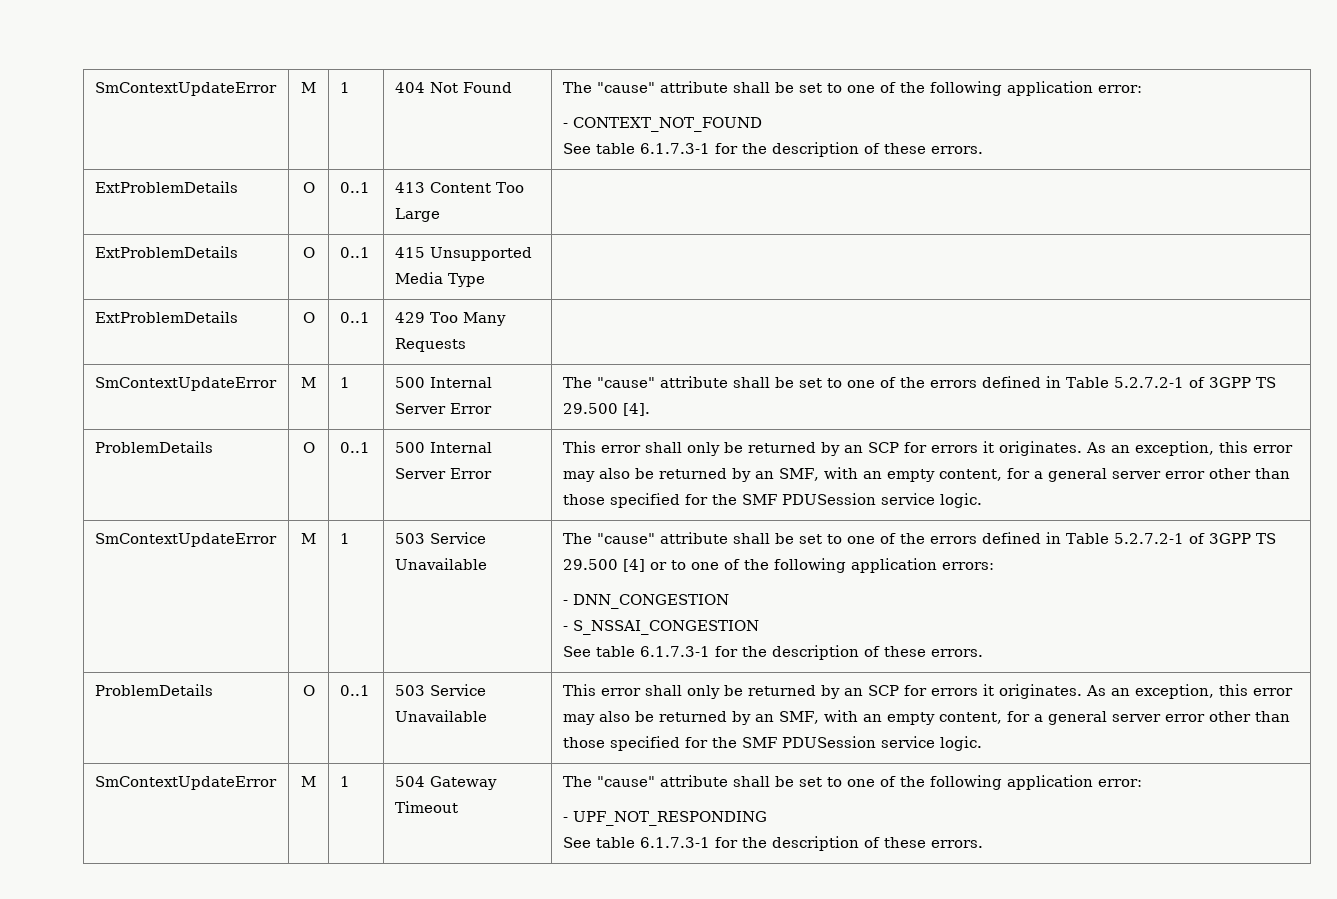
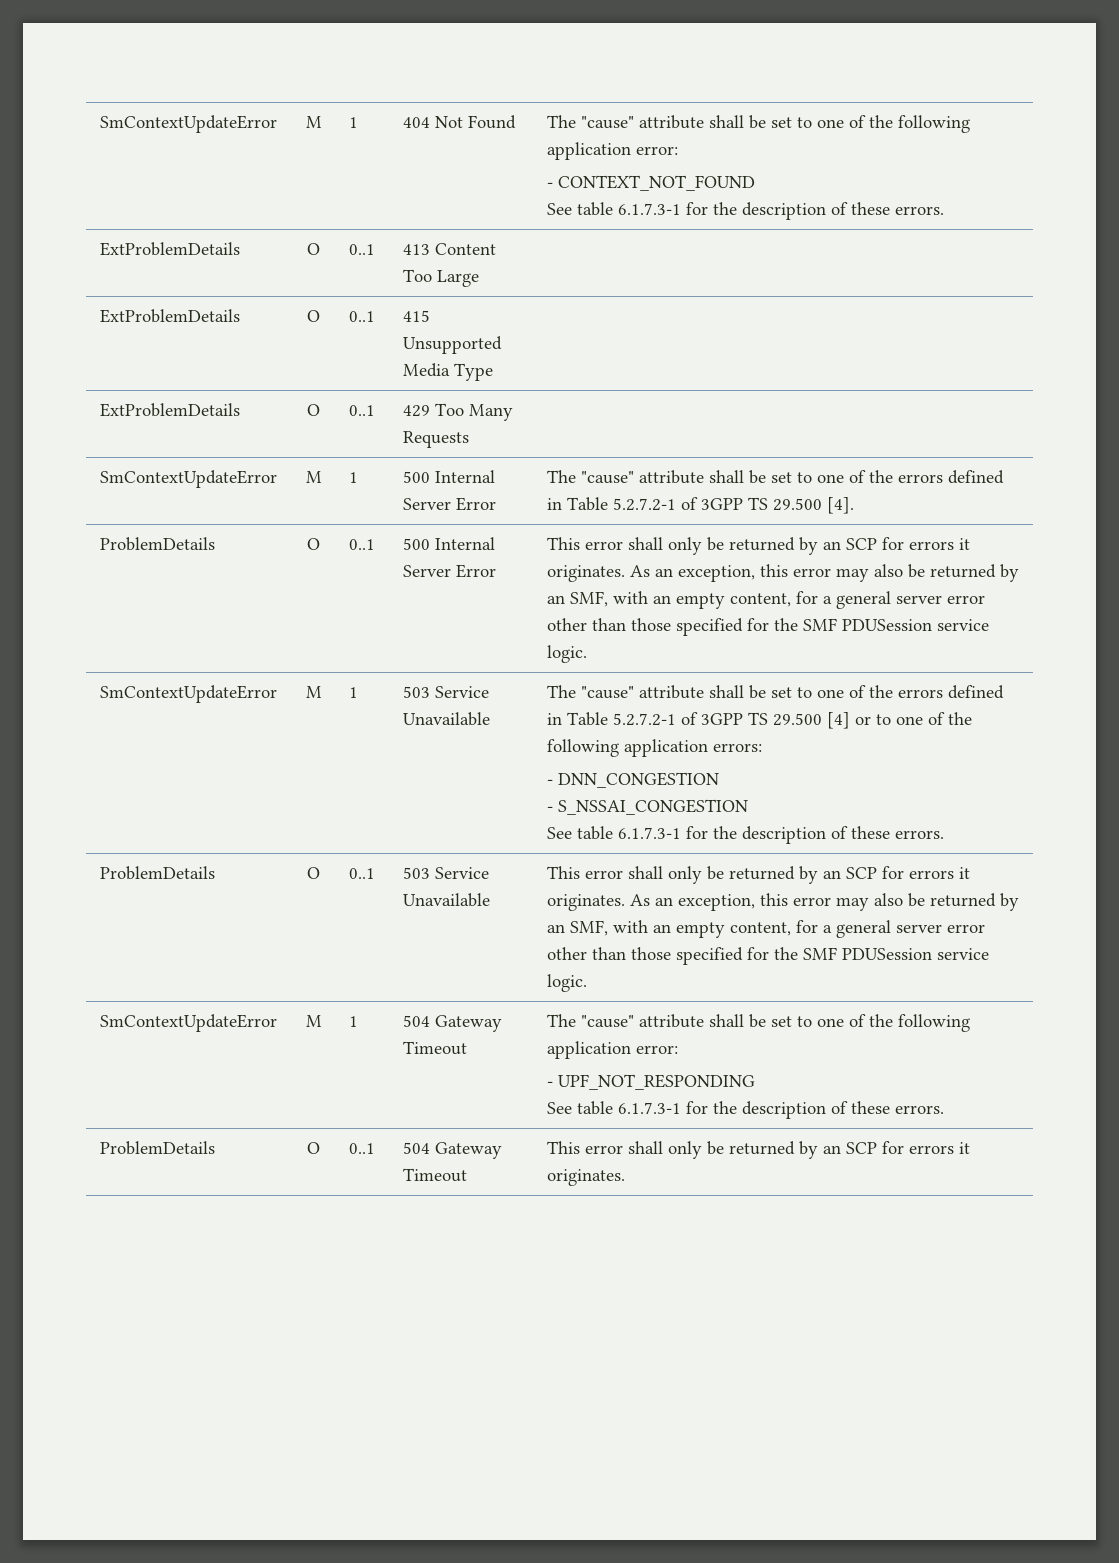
+ ProblemDetails | O | 0..1 | 504 Gateway Timeout | This error shall only be returned by an SCP for errors it originates.

